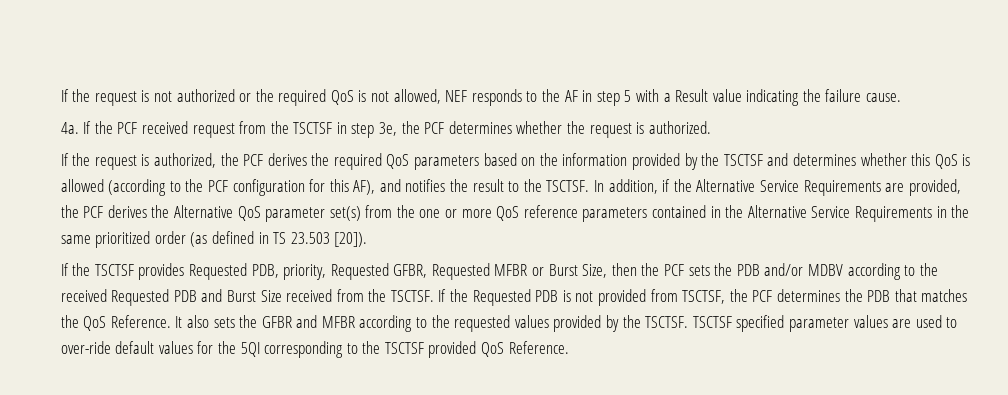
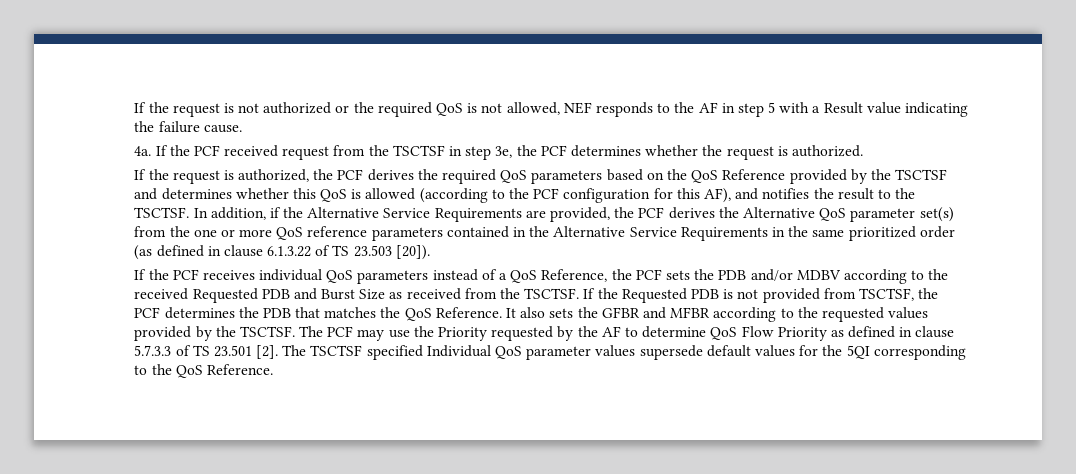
- If the request is authorized, the PCF derives the required QoS parameters based on the information provided by the TSCTSF and determines whether this QoS is allowed (according to the PCF configuration for this AF), and notifies the result to the TSCTSF.
+ If the request is authorized, the PCF derives the required QoS parameters based on the QoS Reference provided by the TSCTSF and determines whether this QoS is allowed (according to the PCF configuration for this AF), and notifies the result to the TSCTSF.
- In addition, if the Alternative Service Requirements are provided, the PCF derives the Alternative QoS parameter set(s) from the one or more QoS reference parameters contained in the Alternative Service Requirements in the same prioritized order (as defined in TS 23.503 [20]).
+ In addition, if the Alternative Service Requirements are provided, the PCF derives the Alternative QoS parameter set(s) from the one or more QoS reference parameters contained in the Alternative Service Requirements in the same prioritized order (as defined in clause 6.1.3.22 of TS 23.503 [20]).
- If the TSCTSF provides Requested PDB, priority, Requested GFBR, Requested MFBR or Burst Size, then the PCF sets the PDB and/or MDBV according to the received Requested PDB and Burst Size received from the TSCTSF.
+ If the PCF receives individual QoS parameters instead of a QoS Reference, the PCF sets the PDB and/or MDBV according to the received Requested PDB and Burst Size as received from the TSCTSF.
- TSCTSF specified parameter values are used to over-ride default values for the 5QI corresponding to the TSCTSF provided QoS Reference.
+ The PCF may use the Priority requested by the AF to determine QoS Flow Priority as defined in clause 5.7.3.3 of TS 23.501 [2]. The TSCTSF specified Individual QoS parameter values supersede default values for the 5QI corresponding to the QoS Reference.

